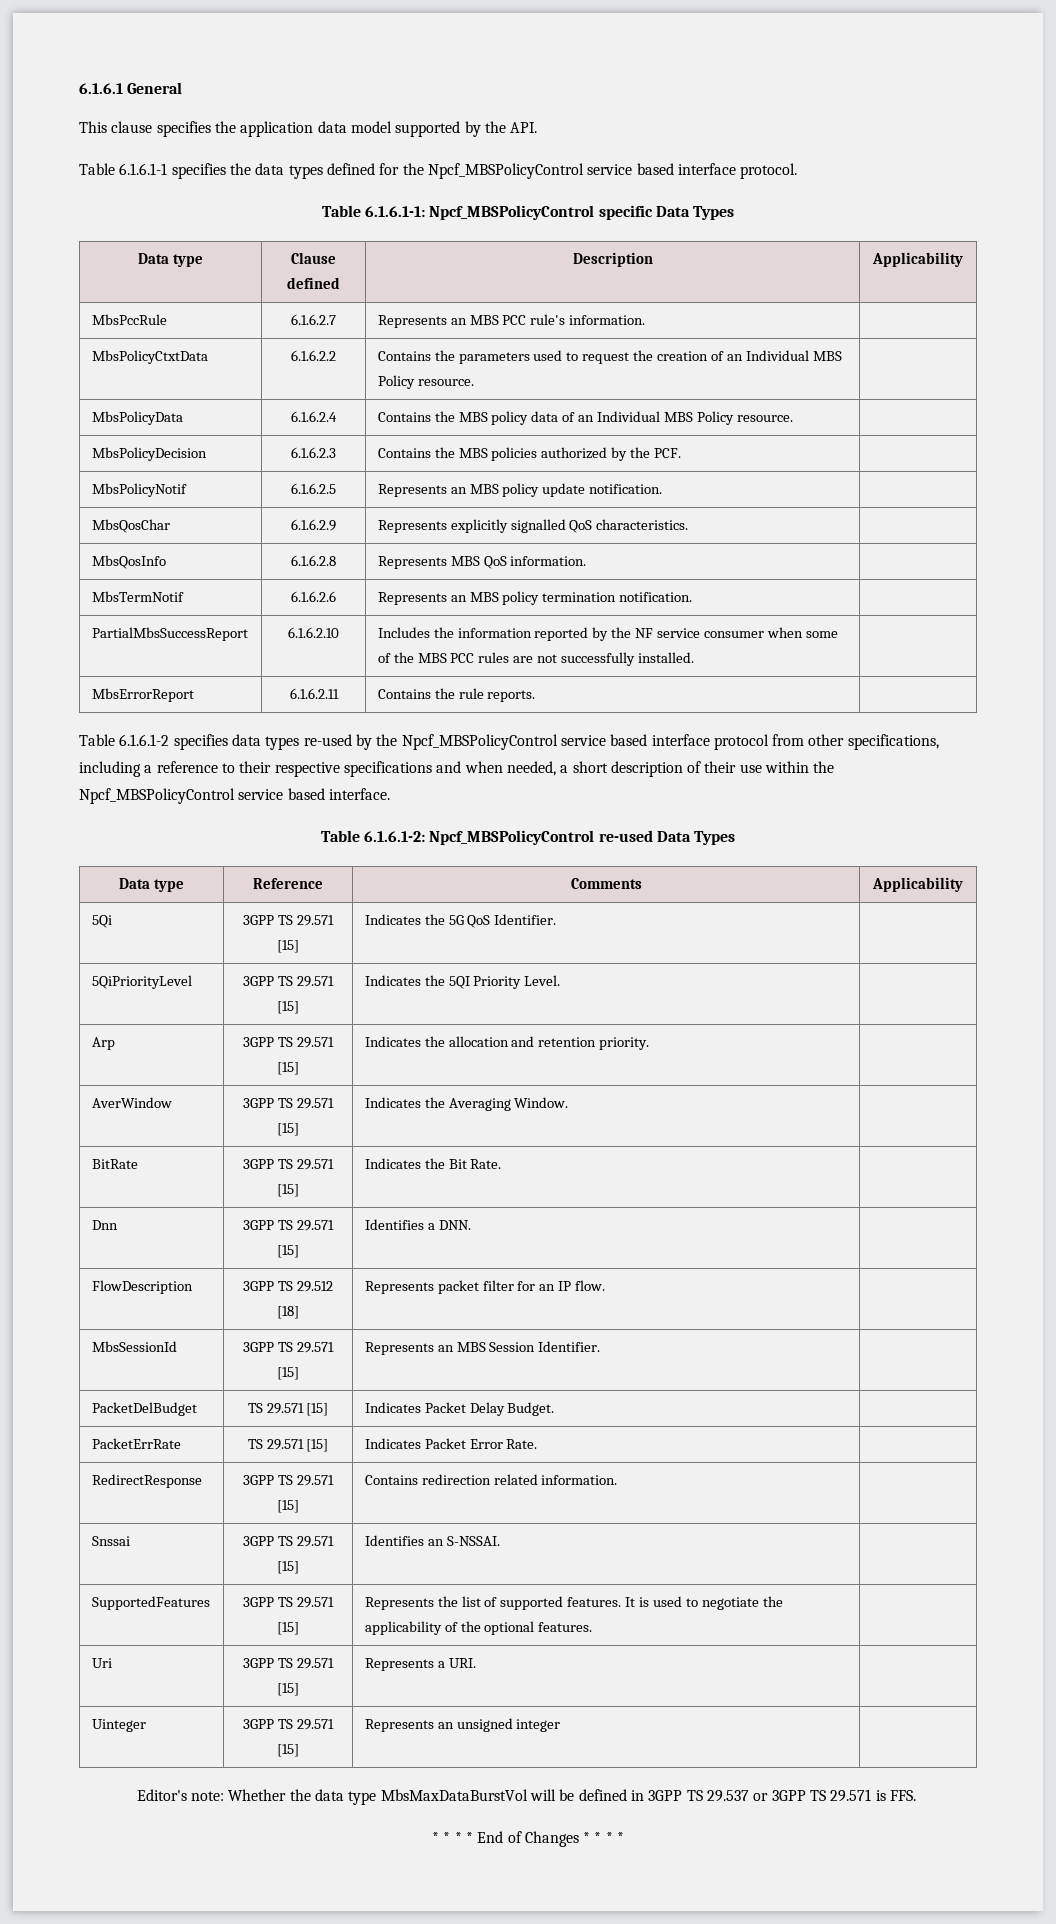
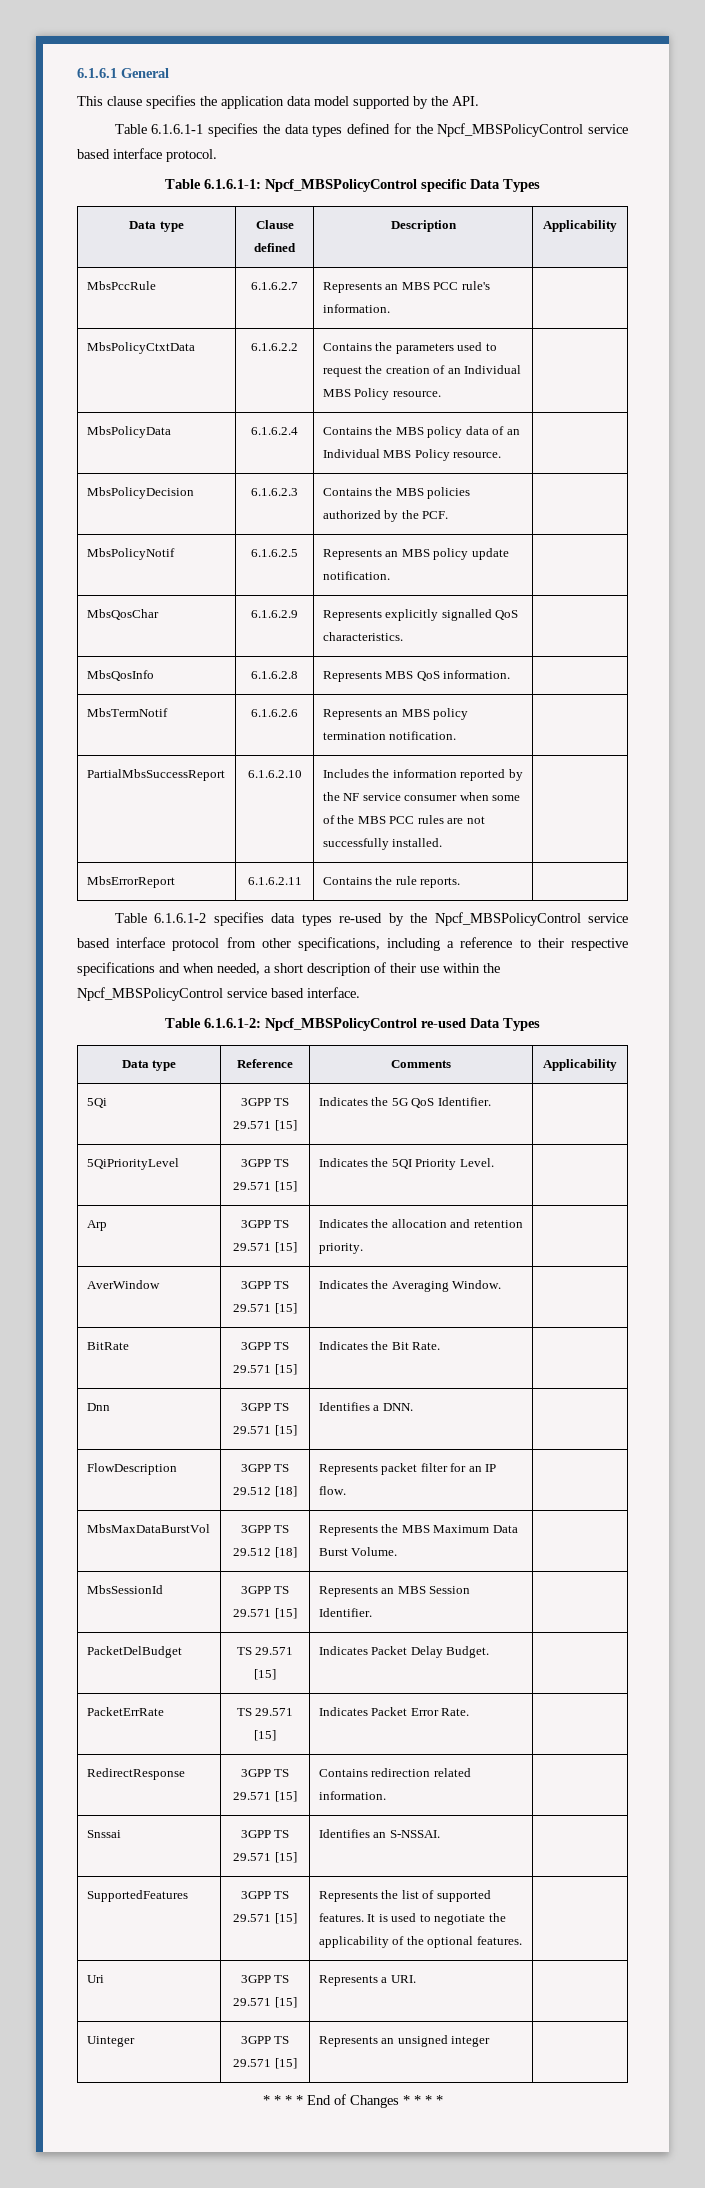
+ MbsMaxDataBurstVol | 3GPP TS 29.512 [18] | Represents the MBS Maximum Data Burst Volume. |
- Editor's note: Whether the data type MbsMaxDataBurstVol will be defined in 3GPP TS 29.537 or 3GPP TS 29.571 is FFS.

